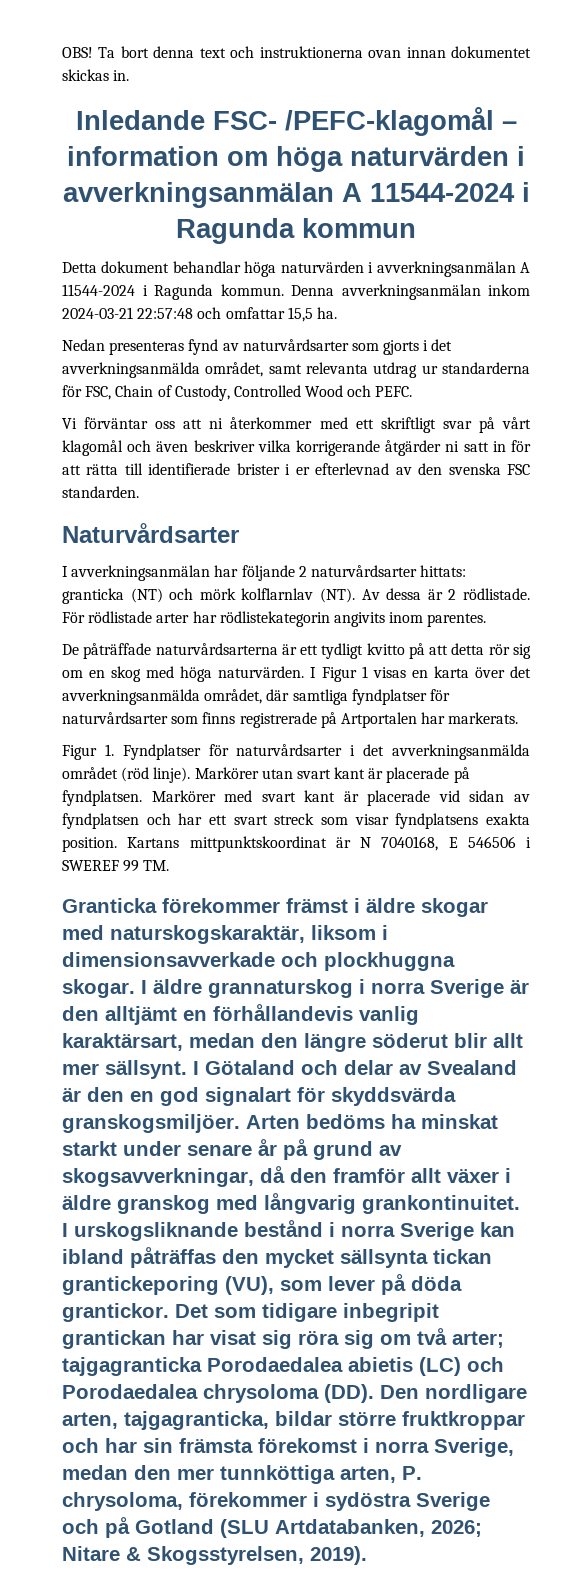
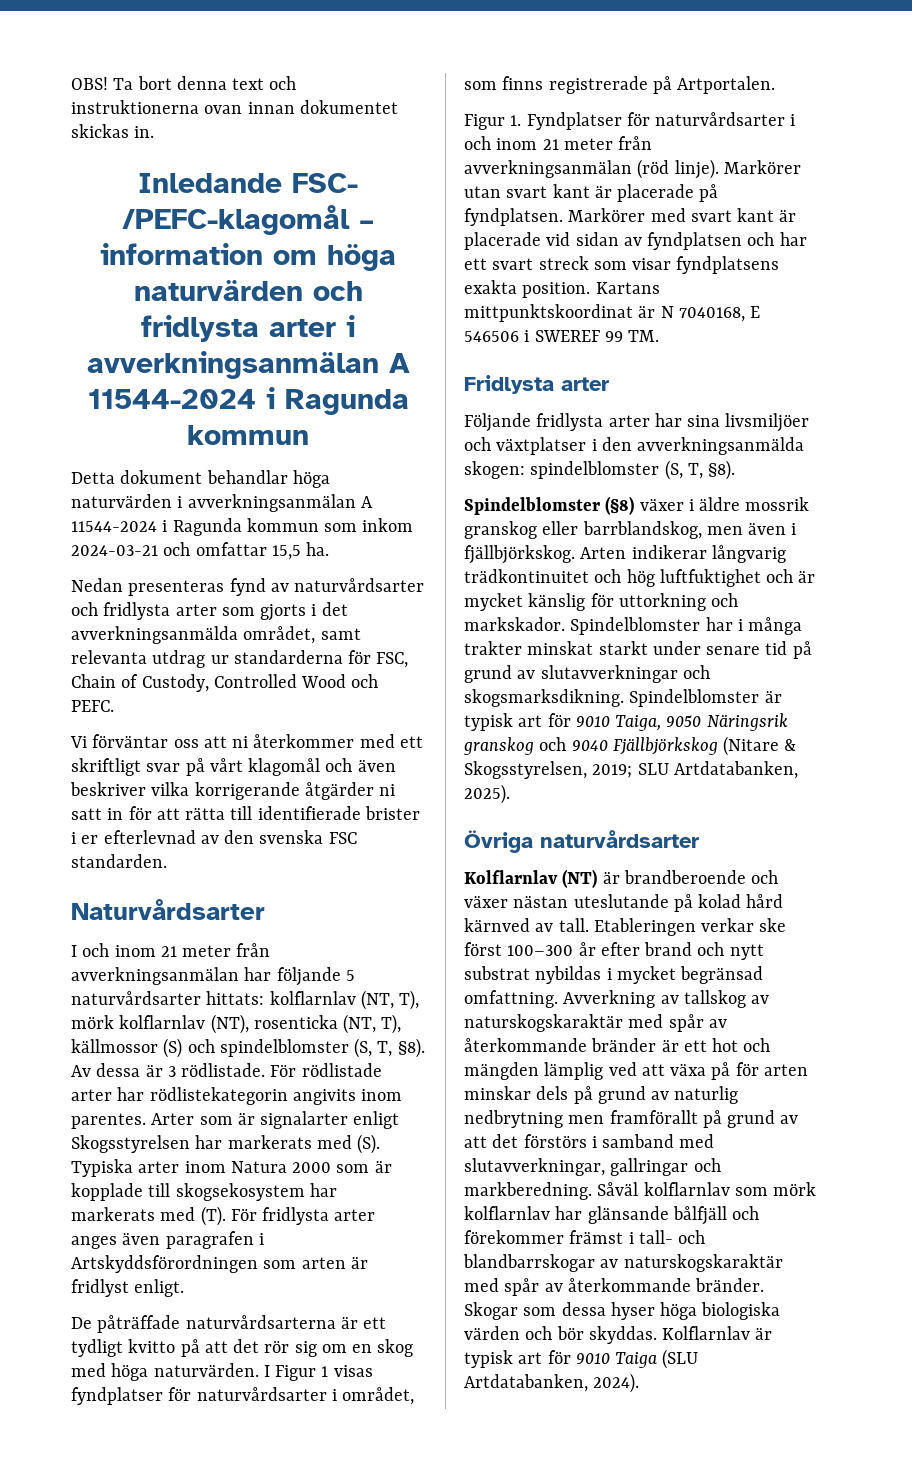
- Inledande FSC- /PEFC-klagomål – information om höga naturvärden i avverkningsanmälan A 11544-2024 i Ragunda kommun
+ Inledande FSC- /PEFC-klagomål – information om höga naturvärden och fridlysta arter i avverkningsanmälan A 11544-2024 i Ragunda kommun
- Detta dokument behandlar höga naturvärden i avverkningsanmälan A 11544-2024 i Ragunda kommun. Denna avverkningsanmälan inkom 2024-03-21 22:57:48 och omfattar 15,5 ha.
+ Detta dokument behandlar höga naturvärden i avverkningsanmälan A 11544-2024 i Ragunda kommun som inkom 2024-03-21 och omfattar 15,5 ha.
- Nedan presenteras fynd av naturvårdsarter som gjorts i det avverkningsanmälda området, samt relevanta utdrag ur standarderna för FSC, Chain of Custody, Controlled Wood och PEFC.
+ Nedan presenteras fynd av naturvårdsarter och fridlysta arter som gjorts i det avverkningsanmälda området, samt relevanta utdrag ur standarderna för FSC, Chain of Custody, Controlled Wood och PEFC.
- I avverkningsanmälan har följande 2 naturvårdsarter hittats: granticka (NT) och mörk kolflarnlav (NT). Av dessa är 2 rödlistade.
+ I och inom 21 meter från avverkningsanmälan har följande 5 naturvårdsarter hittats: kolflarnlav (NT, T), mörk kolflarnlav (NT), rosenticka (NT, T), källmossor (S) och spindelblomster (S, T, §8). Av dessa är 3 rödlistade.
+ Arter som är signalarter enligt Skogsstyrelsen har markerats med (S). Typiska arter inom Natura 2000 som är kopplade till skogsekosystem har markerats med (T). För fridlysta arter anges även paragrafen i Artskyddsförordningen som arten är fridlyst enligt.
- De påträffade naturvårdsarterna är ett tydligt kvitto på att detta rör sig om en skog med höga naturvärden.
+ De påträffade naturvårdsarterna är ett tydligt kvitto på att det rör sig om en skog med höga naturvärden.
- I Figur 1 visas en karta över det avverkningsanmälda området, där samtliga fyndplatser för naturvårdsarter som finns registrerade på Artportalen har markerats.
+ I Figur 1 visas fyndplatser för naturvårdsarter i området, som finns registrerade på Artportalen.
- Figur 1. Fyndplatser för naturvårdsarter i det avverkningsanmälda området (röd linje).
+ Figur 1. Fyndplatser för naturvårdsarter i och inom 21 meter från avverkningsanmälan (röd linje).
- Granticka förekommer främst i äldre skogar med naturskogskaraktär, liksom i dimensionsavverkade och plockhuggna skogar. I äldre grannaturskog i norra Sverige är den alltjämt en förhållandevis vanlig karaktärsart, medan den längre söderut blir allt mer sällsynt. I Götaland och delar av Svealand är den en god signalart för skyddsvärda granskogsmiljöer. Arten bedöms ha minskat starkt under senare år på grund av skogsavverkningar, då den framför allt växer i äldre granskog med långvarig grankontinuitet. I urskogsliknande bestånd i norra Sverige kan ibland påträffas den mycket sällsynta tickan grantickeporing (VU), som lever på döda grantickor. Det som tidigare inbegripit grantickan har visat sig röra sig om två arter; tajgagranticka Porodaedalea abietis (LC) och Porodaedalea chrysoloma (DD). Den nordligare arten, tajgagranticka, bildar större fruktkroppar och har sin främsta förekomst i norra Sverige, medan den mer tunnköttiga arten, P. chrysoloma, förekommer i sydöstra Sverige och på Gotland (SLU Artdatabanken, 2026; Nitare & Skogsstyrelsen, 2019).
+ Fridlysta arter
+ Följande fridlysta arter har sina livsmiljöer och växtplatser i den avverkningsanmälda skogen: spindelblomster (S, T, §8).
+ Spindelblomster (§8) växer i äldre mossrik granskog eller barrblandskog, men även i fjällbjörkskog. Arten indikerar långvarig trädkontinuitet och hög luftfuktighet och är mycket känslig för uttorkning och markskador. Spindelblomster har i många trakter minskat starkt under senare tid på grund av slutavverkningar och skogsmarksdikning. Spindelblomster är typisk art för 9010 Taiga, 9050 Näringsrik granskog och 9040 Fjällbjörkskog (Nitare & Skogsstyrelsen, 2019; SLU Artdatabanken, 2025).
+ Övriga naturvårdsarter
+ Kolflarnlav (NT) är brandberoende och växer nästan uteslutande på kolad hård kärnved av tall. Etableringen verkar ske först 100–300 år efter brand och nytt substrat nybildas i mycket begränsad omfattning. Avverkning av tallskog av naturskogskaraktär med spår av återkommande bränder är ett hot och mängden lämplig ved att växa på för arten minskar dels på grund av naturlig nedbrytning men framförallt på grund av att det förstörs i samband med slutavverkningar, gallringar och markberedning. Såväl kolflarnlav som mörk kolflarnlav har glänsande bålfjäll och förekommer främst i tall- och blandbarrskogar av naturskogskaraktär med spår av återkommande bränder. Skogar som dessa hyser höga biologiska värden och bör skyddas. Kolflarnlav är typisk art för 9010 Taiga (SLU Artdatabanken, 2024).

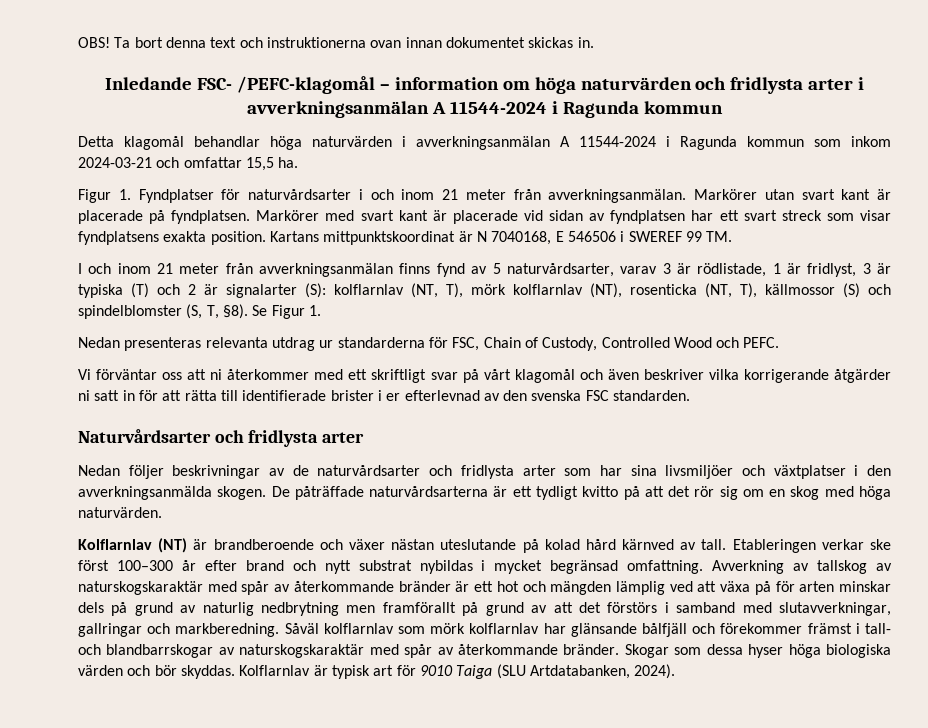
- Detta dokument behandlar höga naturvärden i avverkningsanmälan A 11544-2024 i Ragunda kommun som inkom 2024-03-21 och omfattar 15,5 ha.
+ Detta klagomål behandlar höga naturvärden i avverkningsanmälan A 11544-2024 i Ragunda kommun som inkom 2024-03-21 och omfattar 15,5 ha.
- Nedan presenteras fynd av naturvårdsarter och fridlysta arter som gjorts i det avverkningsanmälda området, samt relevanta utdrag ur standarderna för FSC, Chain of Custody, Controlled Wood och PEFC.
+ Figur 1. Fyndplatser för naturvårdsarter i och inom 21 meter från avverkningsanmälan. Markörer utan svart kant är placerade på fyndplatsen. Markörer med svart kant är placerade vid sidan av fyndplatsen har ett svart streck som visar fyndplatsens exakta position. Kartans mittpunktskoordinat är N 7040168, E 546506 i SWEREF 99 TM.
+ I och inom 21 meter från avverkningsanmälan finns fynd av 5 naturvårdsarter, varav 3 är rödlistade, 1 är fridlyst, 3 är typiska (T) och 2 är signalarter (S): kolflarnlav (NT, T), mörk kolflarnlav (NT), rosenticka (NT, T), källmossor (S) och spindelblomster (S, T, §8). Se Figur 1.
+ Nedan presenteras relevanta utdrag ur standarderna för FSC, Chain of Custody, Controlled Wood och PEFC.
- Naturvårdsarter
- I och inom 21 meter från avverkningsanmälan har följande 5 naturvårdsarter hittats: kolflarnlav (NT, T), mörk kolflarnlav (NT), rosenticka (NT, T), källmossor (S) och spindelblomster (S, T, §8). Av dessa är 3 rödlistade. För rödlistade arter har rödlistekategorin angivits inom parentes. Arter som är signalarter enligt Skogsstyrelsen har markerats med (S). Typiska arter inom Natura 2000 som är kopplade till skogsekosystem har markerats med (T). För fridlysta arter anges även paragrafen i Artskyddsförordningen som arten är fridlyst enligt.
- De påträffade naturvårdsarterna är ett tydligt kvitto på att det rör sig om en skog med höga naturvärden. I Figur 1 visas fyndplatser för naturvårdsarter i området, som finns registrerade på Artportalen.
- Figur 1. Fyndplatser för naturvårdsarter i och inom 21 meter från avverkningsanmälan (röd linje). Markörer utan svart kant är placerade på fyndplatsen. Markörer med svart kant är placerade vid sidan av fyndplatsen och har ett svart streck som visar fyndplatsens exakta position. Kartans mittpunktskoordinat är N 7040168, E 546506 i SWEREF 99 TM.
- Fridlysta arter
- Följande fridlysta arter har sina livsmiljöer och växtplatser i den avverkningsanmälda skogen: spindelblomster (S, T, §8).
- Spindelblomster (§8) växer i äldre mossrik granskog eller barrblandskog, men även i fjällbjörkskog. Arten indikerar långvarig trädkontinuitet och hög luftfuktighet och är mycket känslig för uttorkning och markskador. Spindelblomster har i många trakter minskat starkt under senare tid på grund av slutavverkningar och skogsmarksdikning. Spindelblomster är typisk art för 9010 Taiga, 9050 Näringsrik granskog och 9040 Fjällbjörkskog (Nitare & Skogsstyrelsen, 2019; SLU Artdatabanken, 2025).
- Övriga naturvårdsarter
+ Naturvårdsarter och fridlysta arter
+ Nedan följer beskrivningar av de naturvårdsarter och fridlysta arter som har sina livsmiljöer och växtplatser i den avverkningsanmälda skogen. De påträffade naturvårdsarterna är ett tydligt kvitto på att det rör sig om en skog med höga naturvärden.

